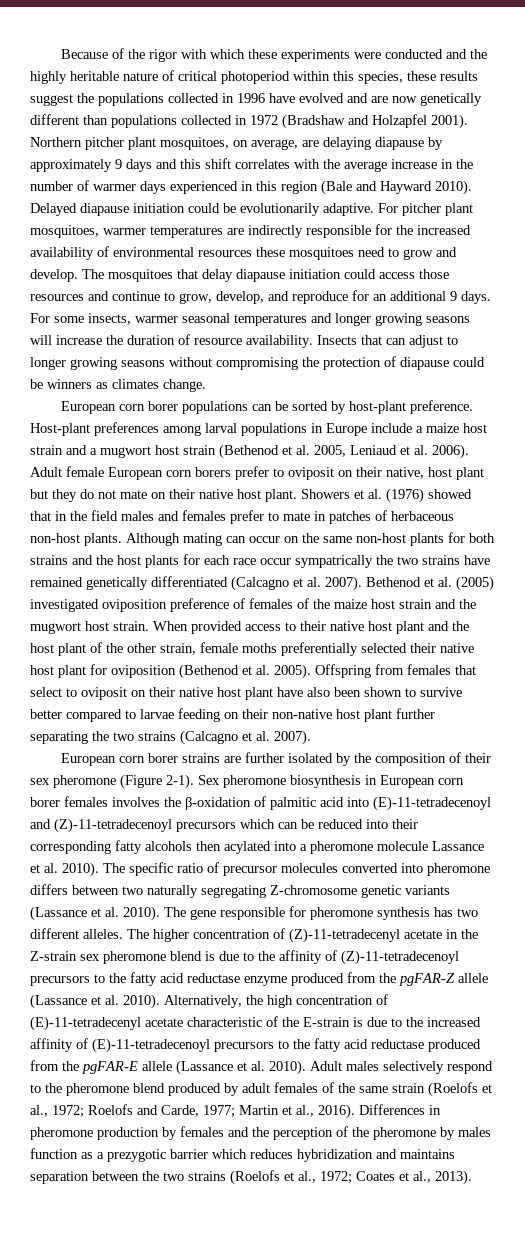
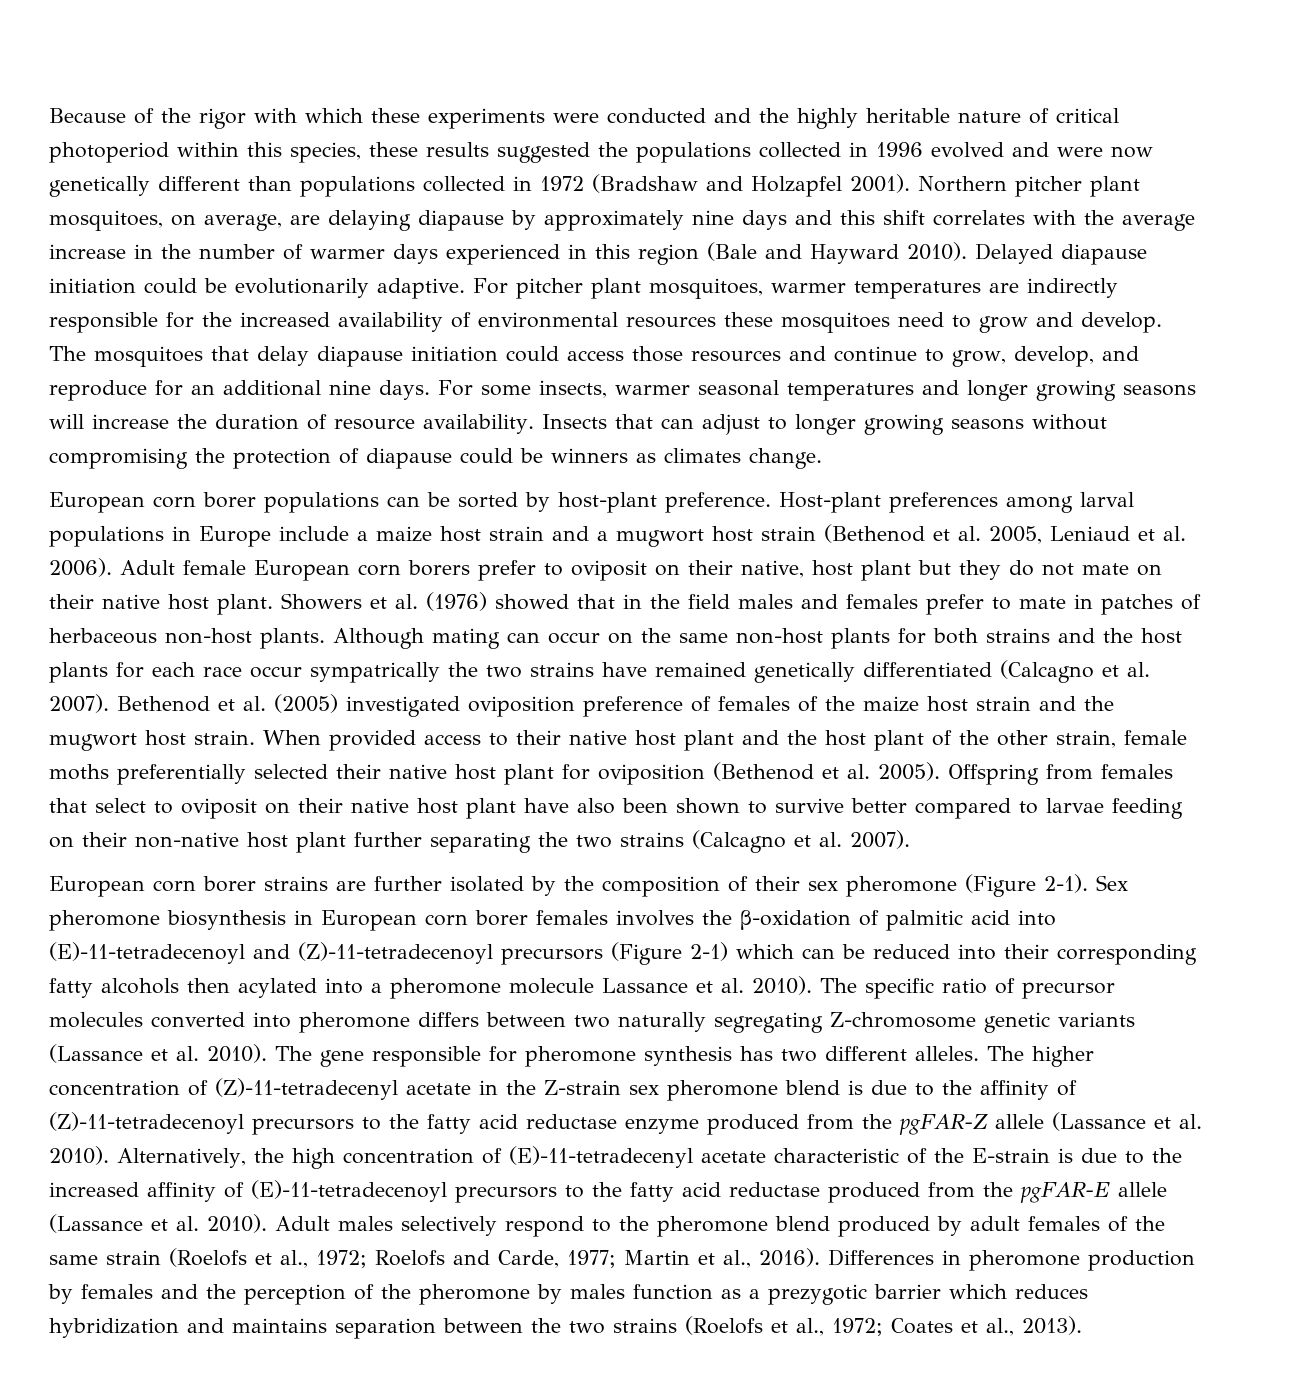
- Because of the rigor with which these experiments were conducted and the highly heritable nature of critical photoperiod within this species, these results suggest the populations collected in 1996 have evolved and are now genetically different than populations collected in 1972 (Bradshaw and Holzapfel 2001).
+ Because of the rigor with which these experiments were conducted and the highly heritable nature of critical photoperiod within this species, these results suggested the populations collected in 1996 evolved and were now genetically different than populations collected in 1972 (Bradshaw and Holzapfel 2001).
- Northern pitcher plant mosquitoes, on average, are delaying diapause by approximately 9 days and this shift correlates with the average increase in the number of warmer days experienced in this region (Bale and Hayward 2010).
+ Northern pitcher plant mosquitoes, on average, are delaying diapause by approximately nine days and this shift correlates with the average increase in the number of warmer days experienced in this region (Bale and Hayward 2010).
- The mosquitoes that delay diapause initiation could access those resources and continue to grow, develop, and reproduce for an additional 9 days.
+ The mosquitoes that delay diapause initiation could access those resources and continue to grow, develop, and reproduce for an additional nine days.
- Sex pheromone biosynthesis in European corn borer females involves the β-oxidation of palmitic acid into (E)-11-tetradecenoyl and (Z)-11-tetradecenoyl precursors which can be reduced into their corresponding fatty alcohols then acylated into a pheromone molecule Lassance et al. 2010).
+ Sex pheromone biosynthesis in European corn borer females involves the β-oxidation of palmitic acid into (E)-11-tetradecenoyl and (Z)-11-tetradecenoyl precursors (Figure 2-1) which can be reduced into their corresponding fatty alcohols then acylated into a pheromone molecule Lassance et al. 2010).

